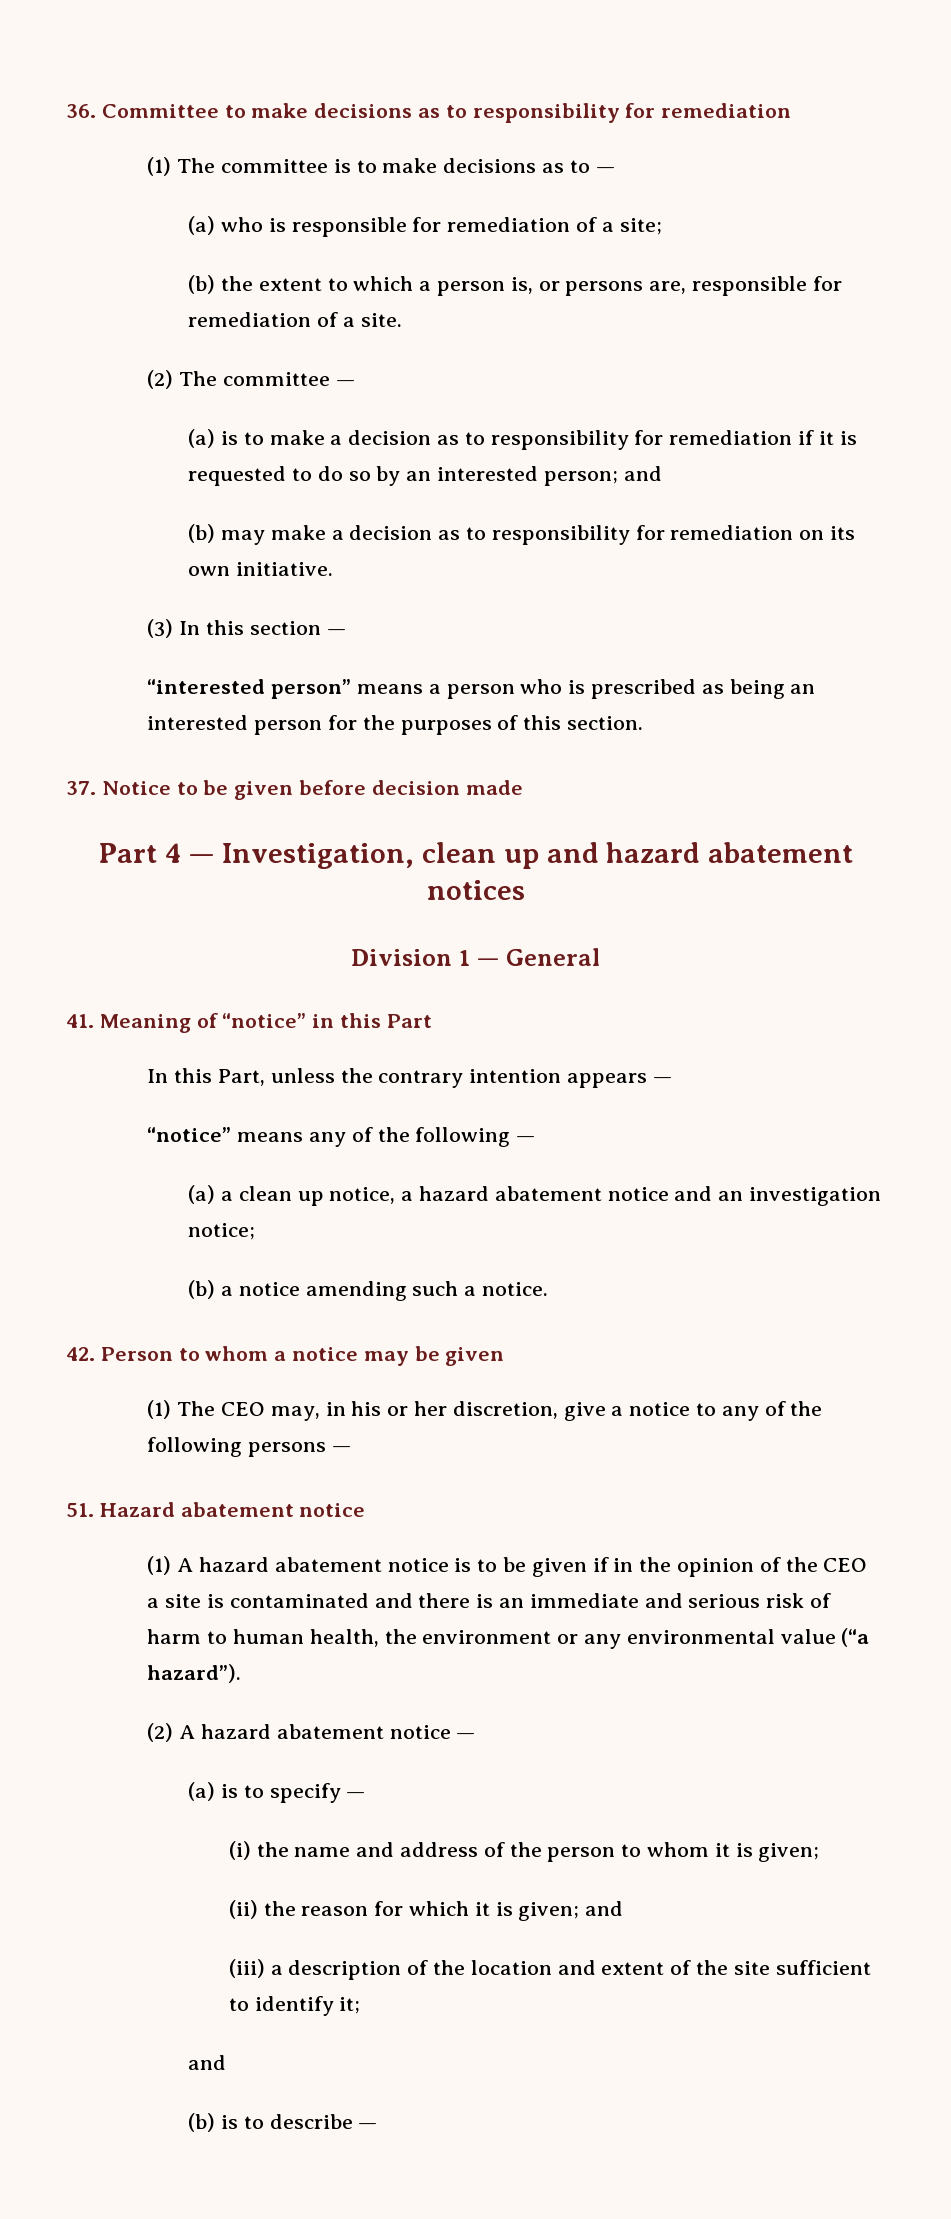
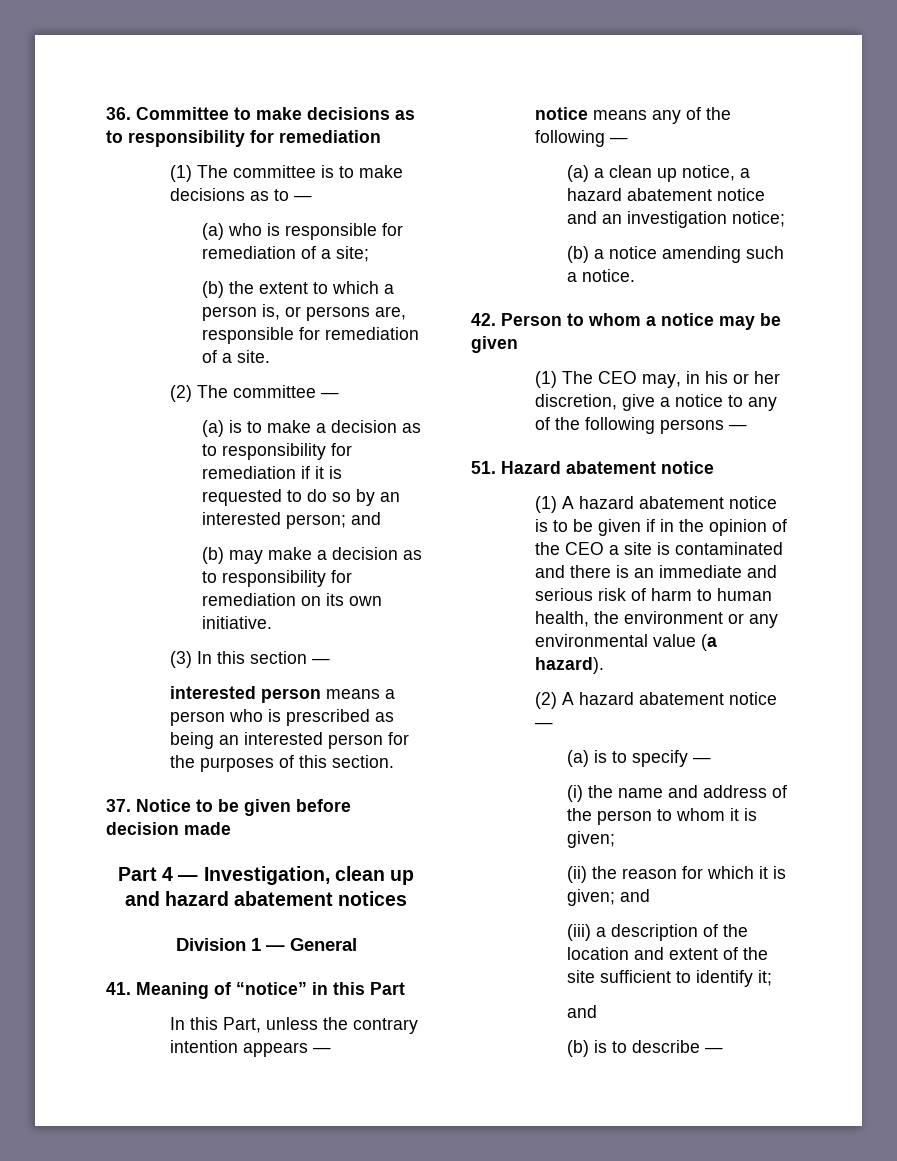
- “interested person” means a person who is prescribed as being an interested person for the purposes of this section.
+ interested person means a person who is prescribed as being an interested person for the purposes of this section.
- “notice” means any of the following —
+ notice means any of the following —
- (1) A hazard abatement notice is to be given if in the opinion of the CEO a site is contaminated and there is an immediate and serious risk of harm to human health, the environment or any environmental value (“a hazard”).
+ (1) A hazard abatement notice is to be given if in the opinion of the CEO a site is contaminated and there is an immediate and serious risk of harm to human health, the environment or any environmental value (a hazard).

